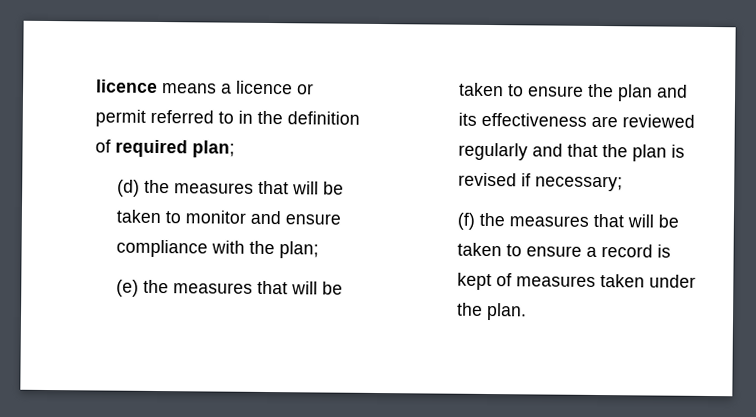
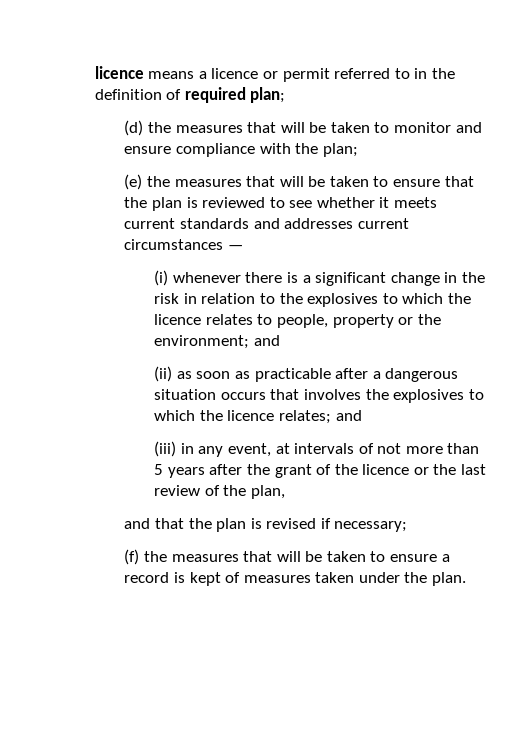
- (e) the measures that will be taken to ensure the plan and its effectiveness are reviewed regularly and that the plan is revised if necessary;
+ (e) the measures that will be taken to ensure that the plan is reviewed to see whether it meets current standards and addresses current circumstances —
+ (i) whenever there is a significant change in the risk in relation to the explosives to which the licence relates to people, property or the environment; and
+ (ii) as soon as practicable after a dangerous situation occurs that involves the explosives to which the licence relates; and
+ (iii) in any event, at intervals of not more than 5 years after the grant of the licence or the last review of the plan,
+ and that the plan is revised if necessary;

